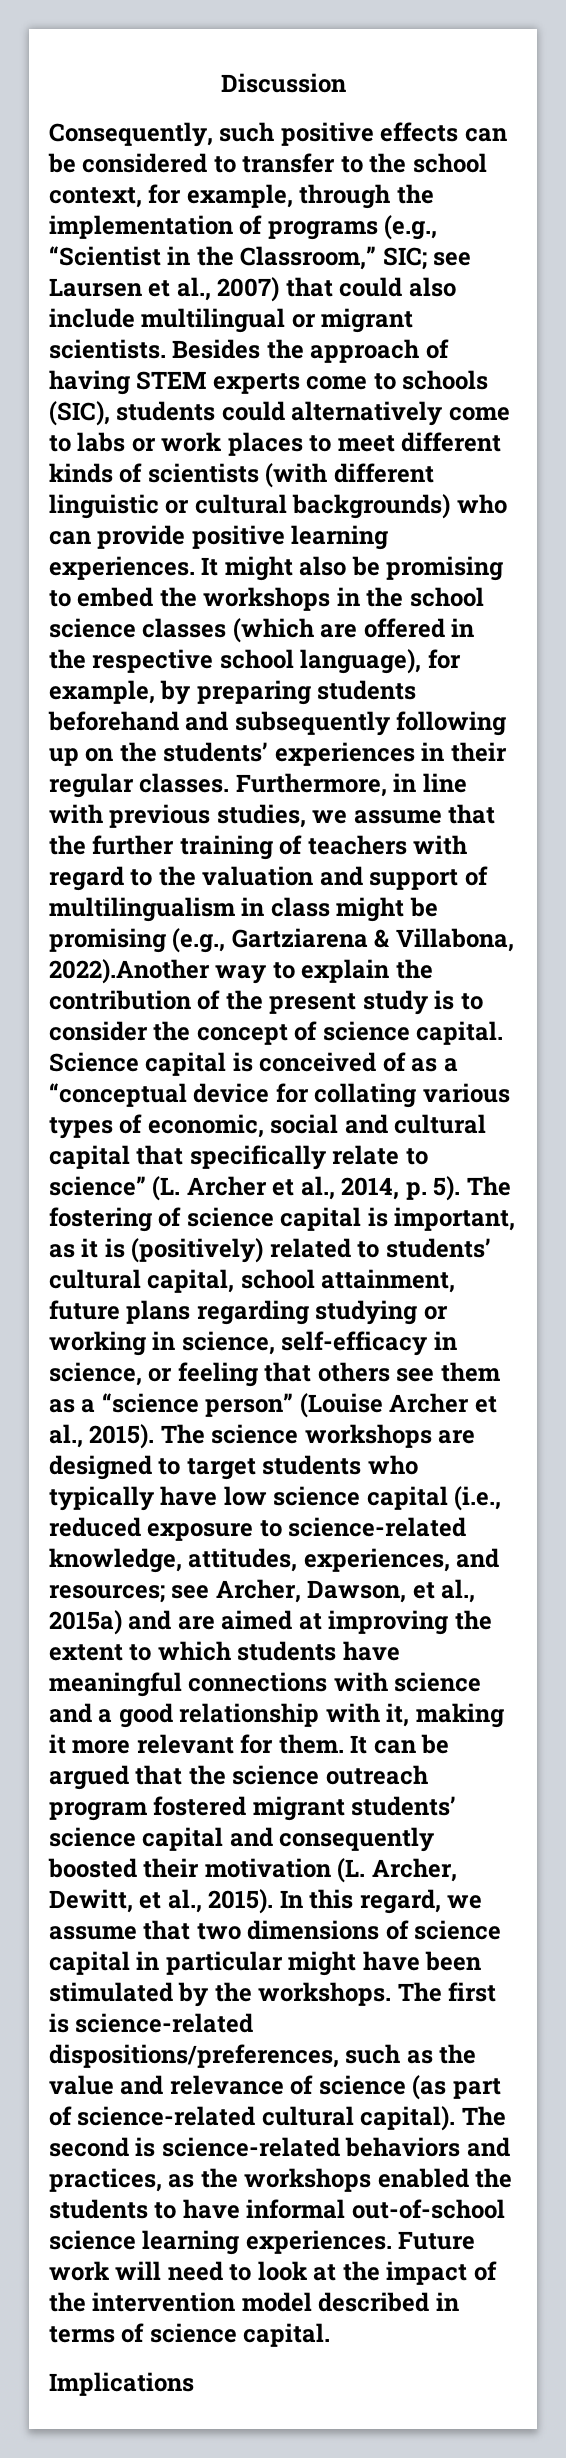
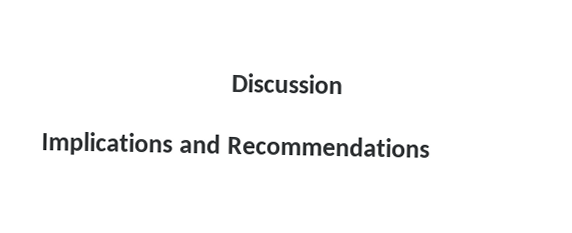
- Consequently, such positive effects can be considered to transfer to the school context, for example, through the implementation of programs (e.g., “Scientist in the Classroom,” SIC; see Laursen et al., 2007) that could also include multilingual or migrant scientists. Besides the approach of having STEM experts come to schools (SIC), students could alternatively come to labs or work places to meet different kinds of scientists (with different linguistic or cultural backgrounds) who can provide positive learning experiences. It might also be promising to embed the workshops in the school science classes (which are offered in the respective school language), for example, by preparing students beforehand and subsequently following up on the students’ experiences in their regular classes. Furthermore, in line with previous studies, we assume that the further training of teachers with regard to the valuation and support of multilingualism in class might be promising (e.g., Gartziarena & Villabona, 2022).Another way to explain the contribution of the present study is to consider the concept of science capital. Science capital is conceived of as a “conceptual device for collating various types of economic, social and cultural capital that specifically relate to science” (L. Archer et al., 2014, p. 5). The fostering of science capital is important, as it is (positively) related to students’ cultural capital, school attainment, future plans regarding studying or working in science, self-efficacy in science, or feeling that others see them as a “science person” (Louise Archer et al., 2015). The science workshops are designed to target students who typically have low science capital (i.e., reduced exposure to science-related knowledge, attitudes, experiences, and resources; see Archer, Dawson, et al., 2015a) and are aimed at improving the extent to which students have meaningful connections with science and a good relationship with it, making it more relevant for them. It can be argued that the science outreach program fostered migrant students’ science capital and consequently boosted their motivation (L. Archer, Dewitt, et al., 2015). In this regard, we assume that two dimensions of science capital in particular might have been stimulated by the workshops. The first is science-related dispositions/preferences, such as the value and relevance of science (as part of science-related cultural capital). The second is science-related behaviors and practices, as the workshops enabled the students to have informal out-of-school science learning experiences. Future work will need to look at the impact of the intervention model described in terms of science capital.
- Implications
+ Implications and Recommendations

